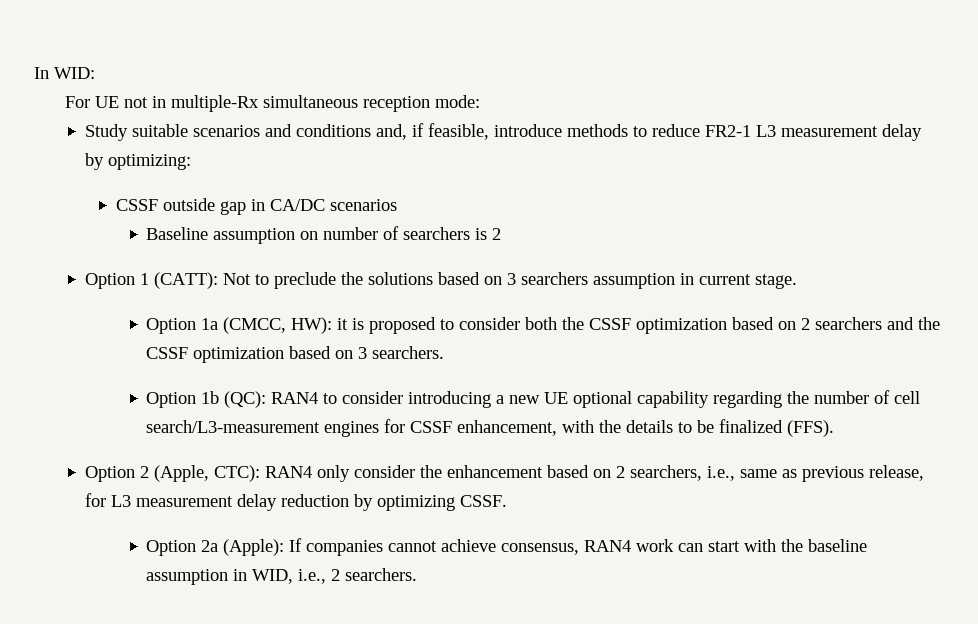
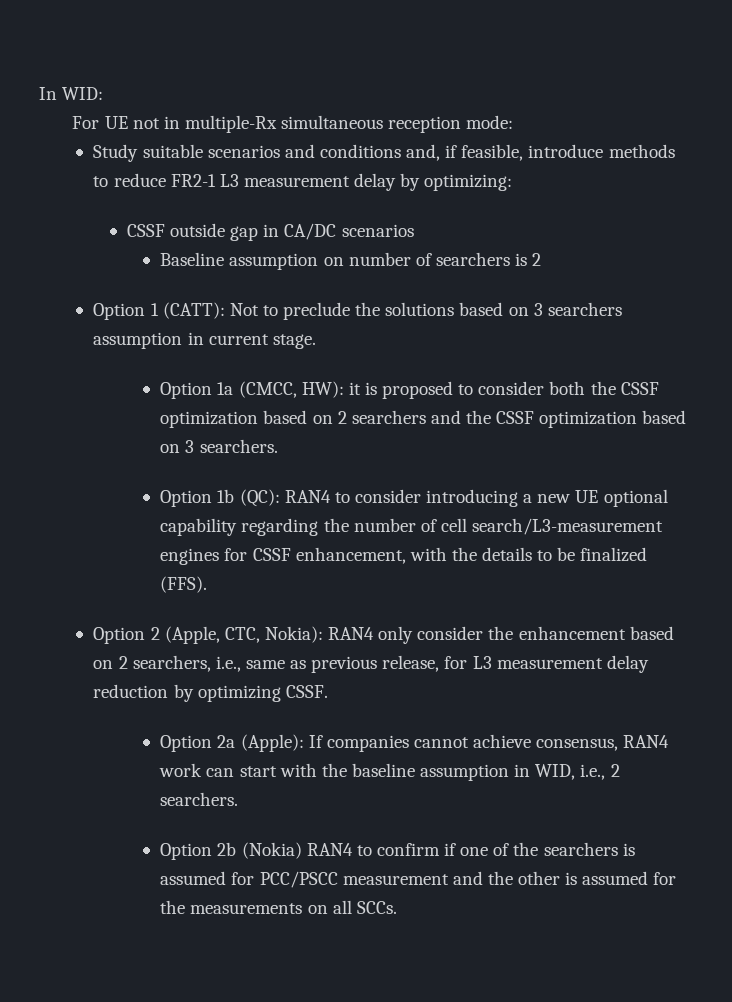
- Option 2 (Apple, CTC): RAN4 only consider the enhancement based on 2 searchers, i.e., same as previous release, for L3 measurement delay reduction by optimizing CSSF.
+ Option 2 (Apple, CTC, Nokia): RAN4 only consider the enhancement based on 2 searchers, i.e., same as previous release, for L3 measurement delay reduction by optimizing CSSF.
+ Option 2b (Nokia) RAN4 to confirm if one of the searchers is assumed for PCC/PSCC measurement and the other is assumed for the measurements on all SCCs.

